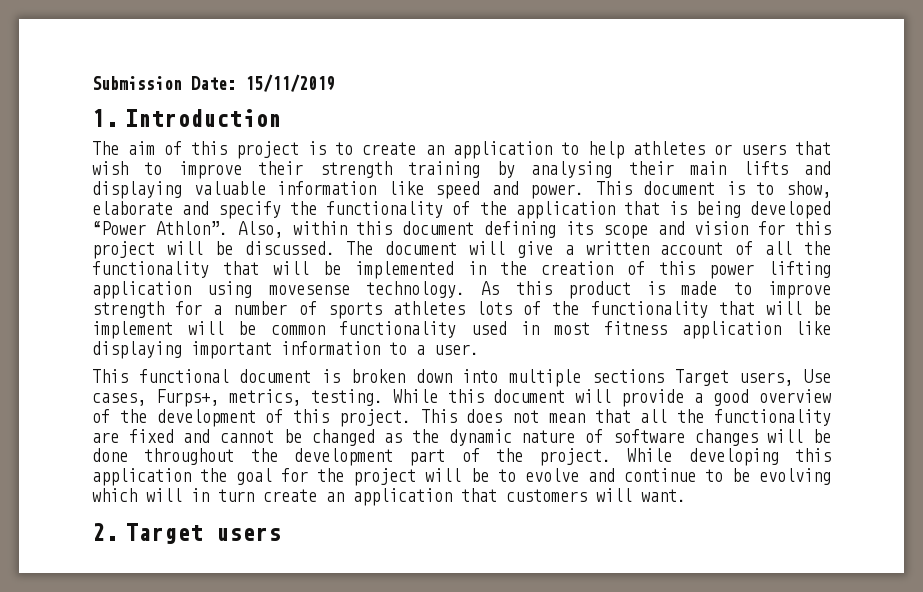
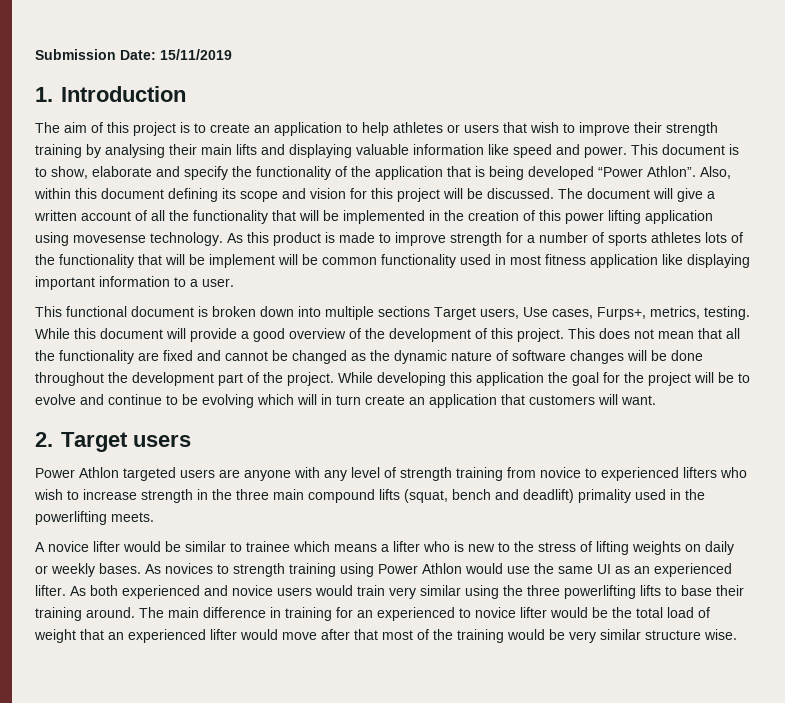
+ Power Athlon targeted users are anyone with any level of strength training from novice to experienced lifters who wish to increase strength in the three main compound lifts (squat, bench and deadlift) primality used in the powerlifting meets.
+ A novice lifter would be similar to trainee which means a lifter who is new to the stress of lifting weights on daily or weekly bases. As novices to strength training using Power Athlon would use the same UI as an experienced lifter. As both experienced and novice users would train very similar using the three powerlifting lifts to base their training around. The main difference in training for an experienced to novice lifter would be the total load of weight that an experienced lifter would move after that most of the training would be very similar structure wise.

